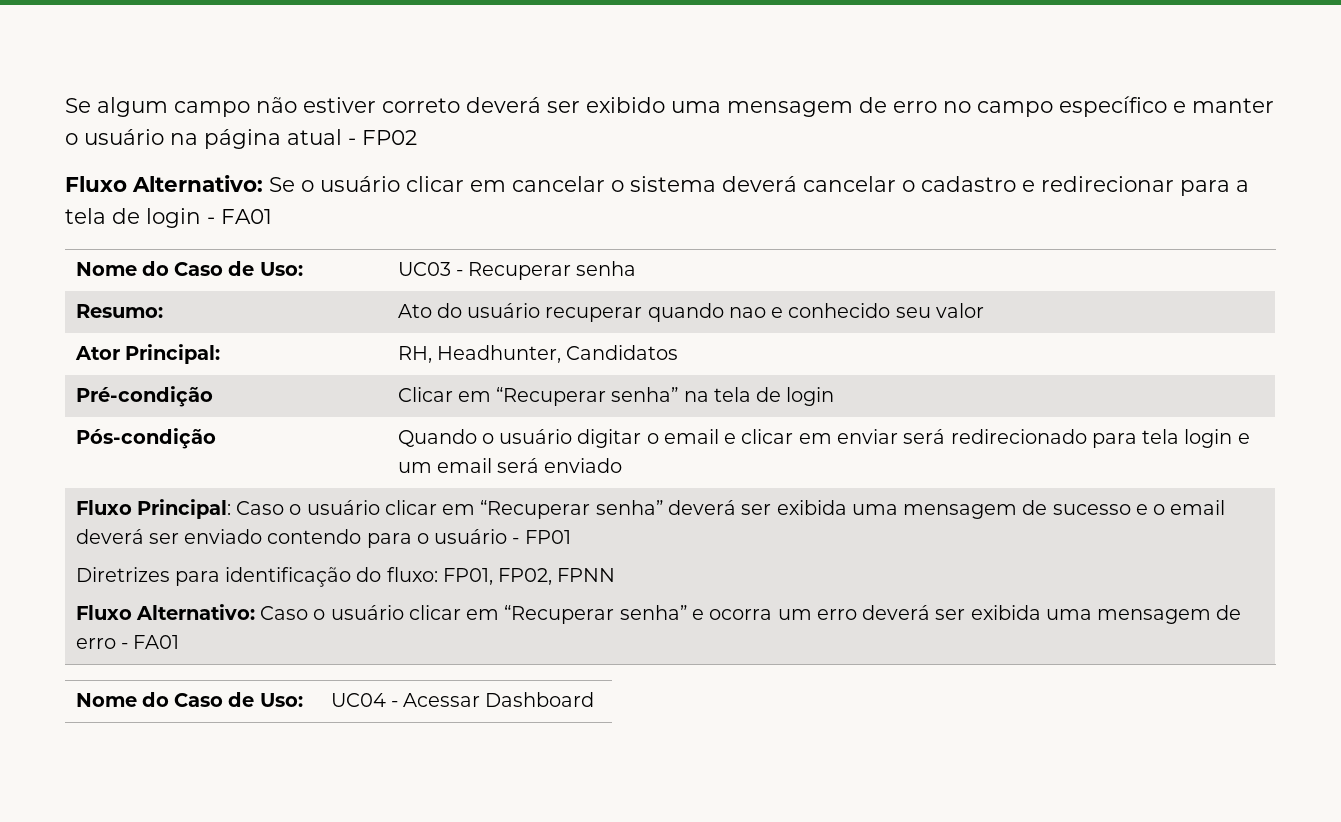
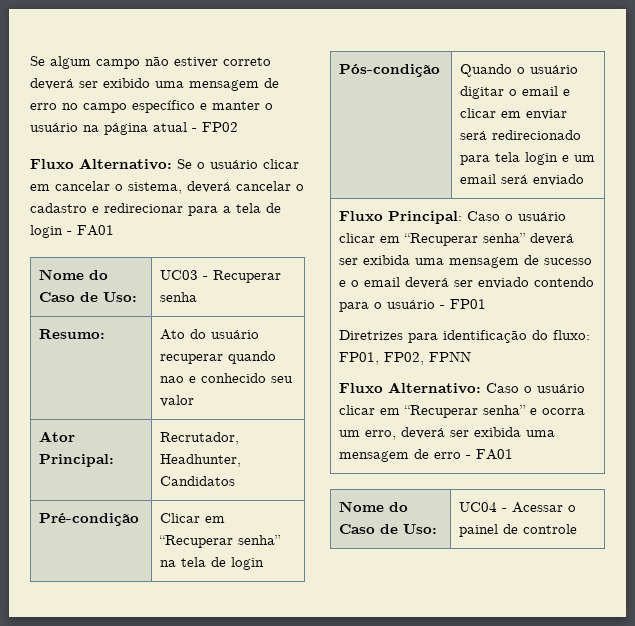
- Fluxo Alternativo: Se o usuário clicar em cancelar o sistema deverá cancelar o cadastro e redirecionar para a tela de login - FA01
+ Fluxo Alternativo: Se o usuário clicar em cancelar o sistema, deverá cancelar o cadastro e redirecionar para a tela de login - FA01
- Ator Principal: | RH, Headhunter, Candidatos
+ Ator Principal: | Recrutador, Headhunter, Candidatos
- Fluxo Alternativo: Caso o usuário clicar em “Recuperar senha” e ocorra um erro deverá ser exibida uma mensagem de erro - FA01
+ Fluxo Alternativo: Caso o usuário clicar em “Recuperar senha” e ocorra um erro, deverá ser exibida uma mensagem de erro - FA01
- Nome do Caso de Uso: | UC04 - Acessar Dashboard
+ Nome do Caso de Uso: | UC04 - Acessar o painel de controle

